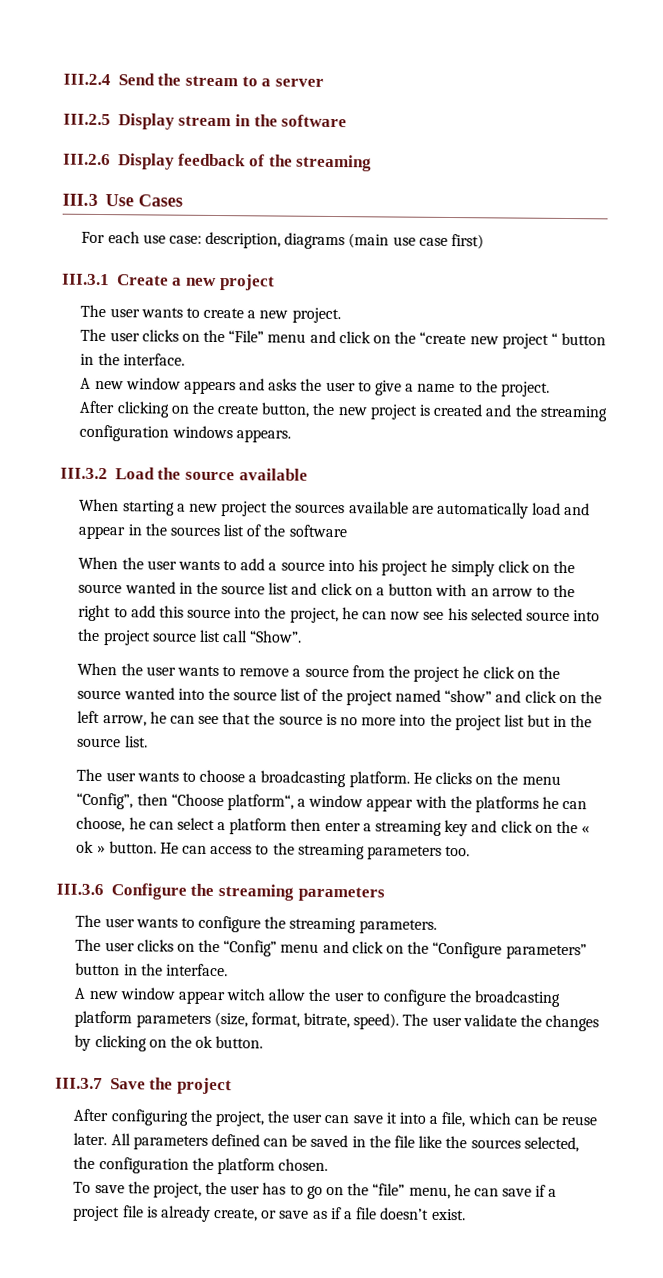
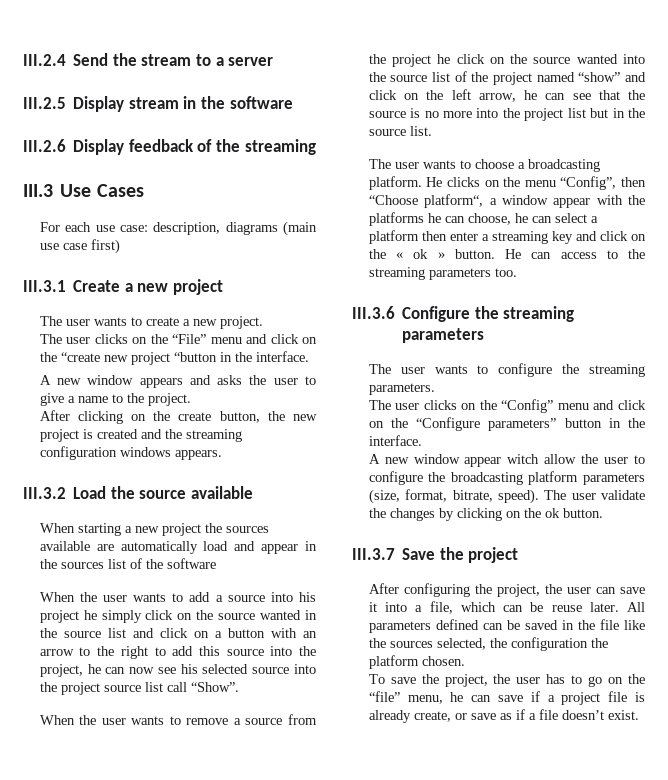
- The user clicks on the “File” menu and click on the “create new project “ button in the interface.
+ The user clicks on the “File” menu and click on the “create new project “button in the interface.

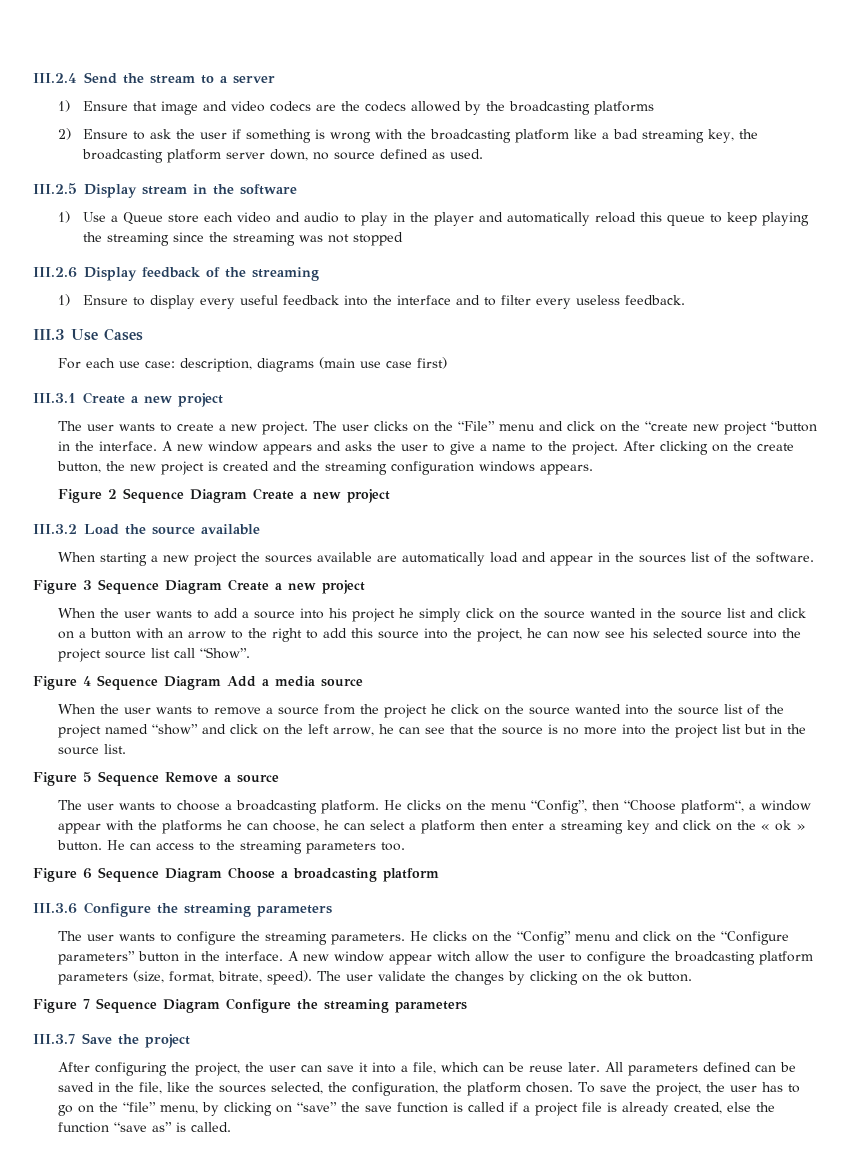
+ 1) Ensure that image and video codecs are the codecs allowed by the broadcasting platforms
+ 2) Ensure to ask the user if something is wrong with the broadcasting platform like a bad streaming key, the broadcasting platform server down, no source defined as used.
+ 1) Use a Queue store each video and audio to play in the player and automatically reload this queue to keep playing the streaming since the streaming was not stopped
+ 1) Ensure to display every useful feedback into the interface and to filter every useless feedback.
- The user wants to create a new project.
- The user clicks on the “File” menu and click on the “create new project “button in the interface.
- A new window appears and asks the user to give a name to the project.
- After clicking on the create button, the new project is created and the streaming configuration windows appears.
+ The user wants to create a new project. The user clicks on the “File” menu and click on the “create new project “button in the interface. A new window appears and asks the user to give a name to the project. After clicking on the create button, the new project is created and the streaming configuration windows appears.
+ Figure 2 Sequence Diagram Create a new project
- When starting a new project the sources available are automatically load and appear in the sources list of the software
+ When starting a new project the sources available are automatically load and appear in the sources list of the software.
+ Figure 3 Sequence Diagram Create a new project
+ Figure 4 Sequence Diagram Add a media source
+ Figure 5 Sequence Remove a source
+ Figure 6 Sequence Diagram Choose a broadcasting platform
- The user wants to configure the streaming parameters.
- The user clicks on the “Config” menu and click on the “Configure parameters” button in the interface.
- A new window appear witch allow the user to configure the broadcasting platform parameters (size, format, bitrate, speed).
+ The user wants to configure the streaming parameters. He clicks on the “Config” menu and click on the “Configure parameters” button in the interface. A new window appear witch allow the user to configure the broadcasting platform parameters (size, format, bitrate, speed).
+ Figure 7 Sequence Diagram Configure the streaming parameters
- All parameters defined can be saved in the file like the sources selected, the configuration the platform chosen.
- To save the project, the user has to go on the “file” menu, he can save if a project file is already create, or save as if a file doesn’t exist.
+ All parameters defined can be saved in the file, like the sources selected, the configuration, the platform chosen. To save the project, the user has to go on the “file” menu, by clicking on “save” the save function is called if a project file is already created, else the function “save as” is called.

